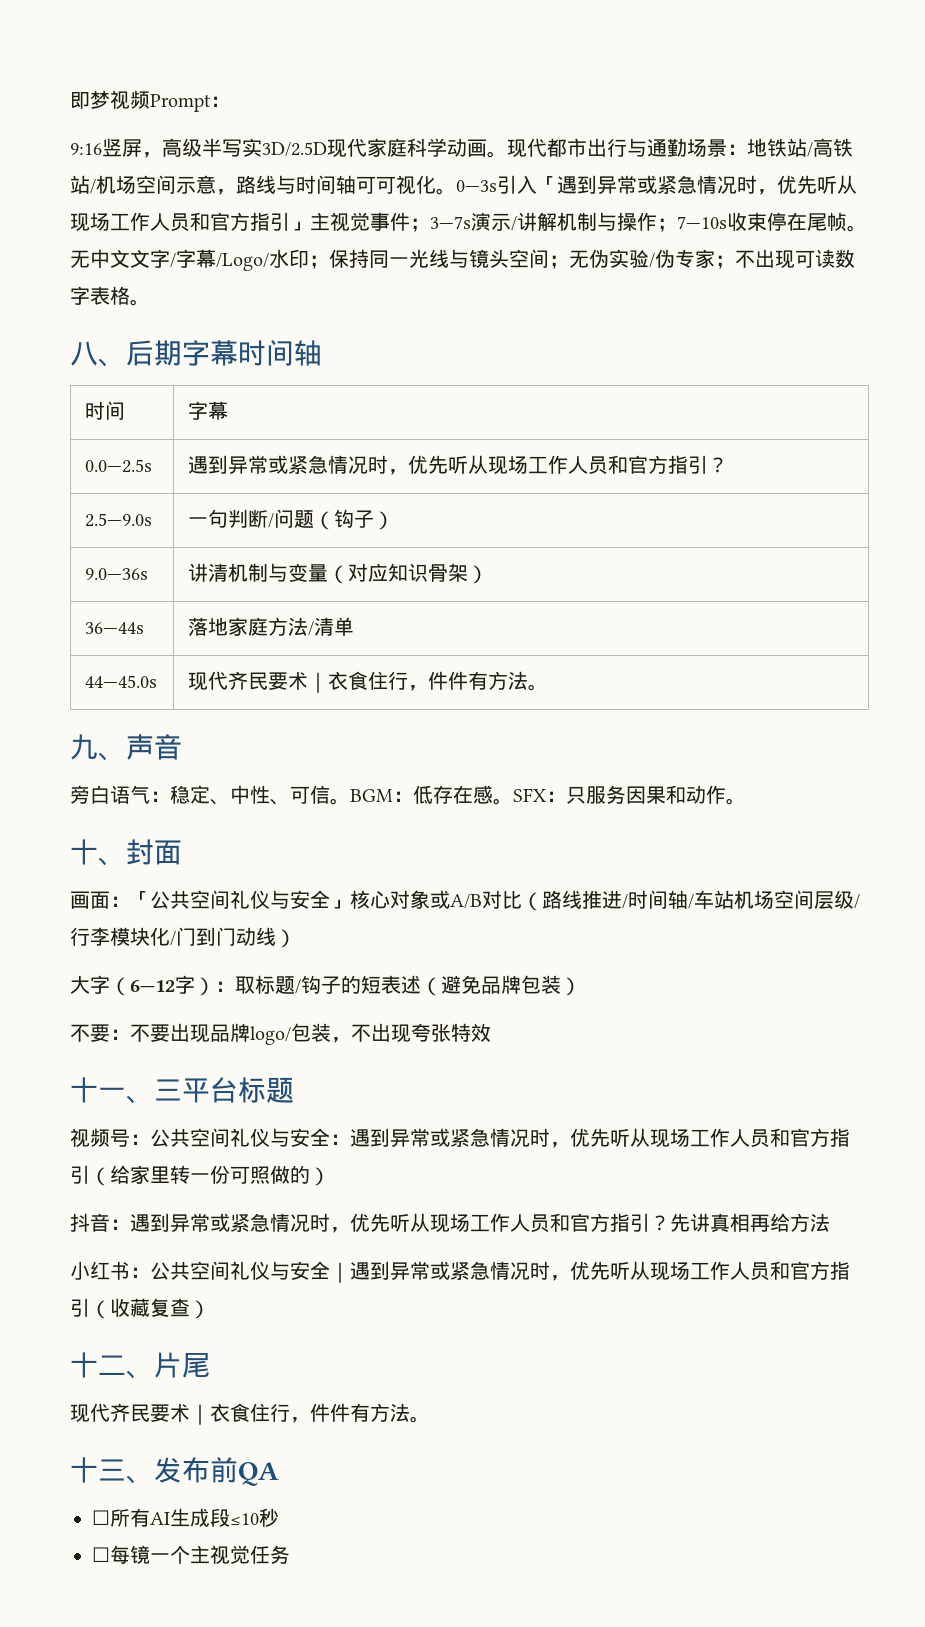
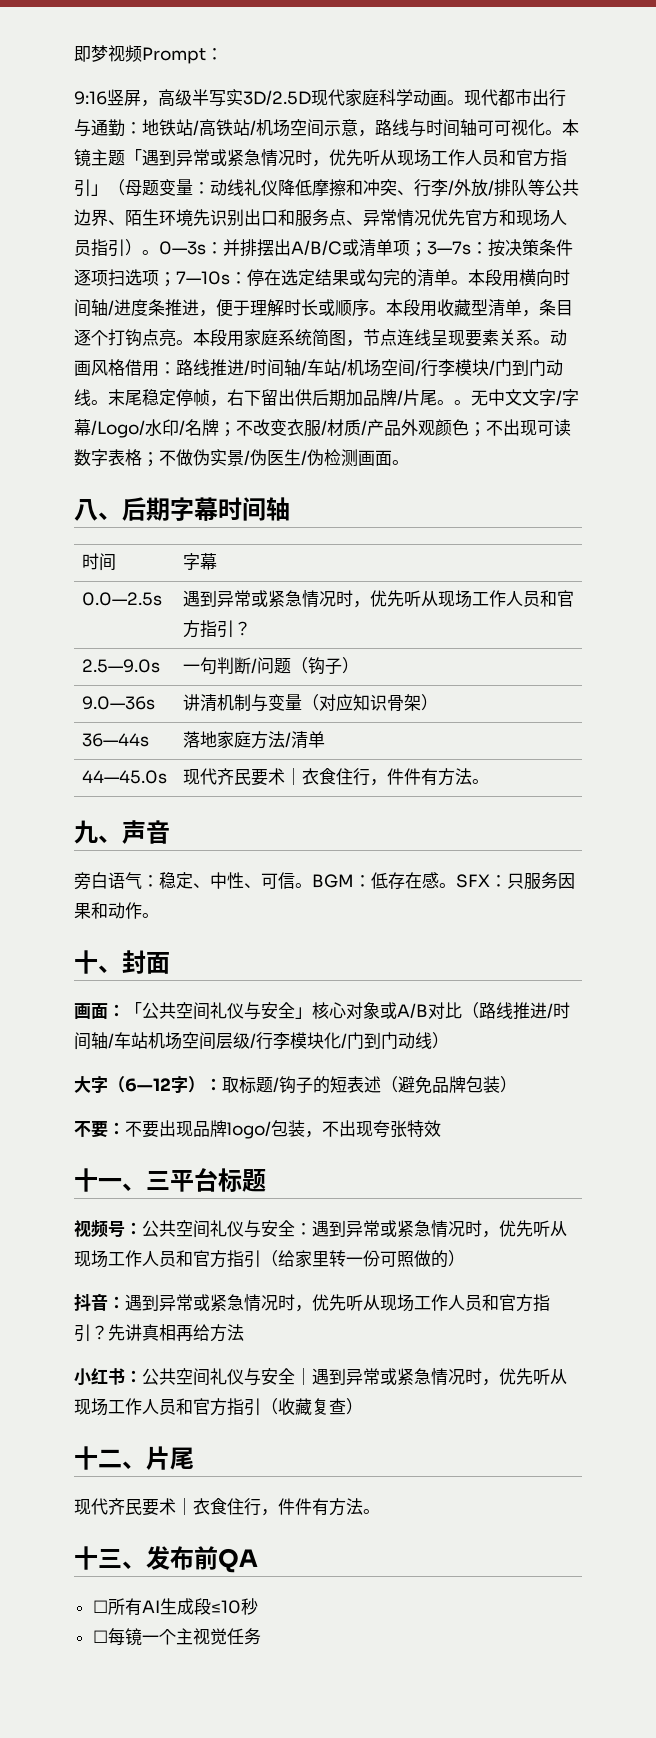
- 现代都市出行与通勤场景：地铁站/高铁站/机场空间示意，路线与时间轴可可视化。
+ 现代都市出行与通勤：地铁站/高铁站/机场空间示意，路线与时间轴可可视化。
- 0—3s引入「遇到异常或紧急情况时，优先听从现场工作人员和官方指引」主视觉事件；3—7s演示/讲解机制与操作；7—10s收束停在尾帧。
+ 本镜主题「遇到异常或紧急情况时，优先听从现场工作人员和官方指引」（母题变量：动线礼仪降低摩擦和冲突、行李/外放/排队等公共边界、陌生环境先识别出口和服务点、异常情况优先官方和现场人员指引）。0—3s：并排摆出A/B/C或清单项；3—7s：按决策条件逐项扫选项；7—10s：停在选定结果或勾完的清单。本段用横向时间轴/进度条推进，便于理解时长或顺序。本段用收藏型清单，条目逐个打钩点亮。本段用家庭系统简图，节点连线呈现要素关系。动画风格借用：路线推进/时间轴/车站/机场空间/行李模块/门到门动线。末尾稳定停帧，右下留出供后期加品牌/片尾。。
- 无中文文字/字幕/Logo/水印；保持同一光线与镜头空间；无伪实验/伪专家；不出现可读数字表格。
+ 无中文文字/字幕/Logo/水印/名牌；不改变衣服/材质/产品外观颜色；不出现可读数字表格；不做伪实景/伪医生/伪检测画面。

